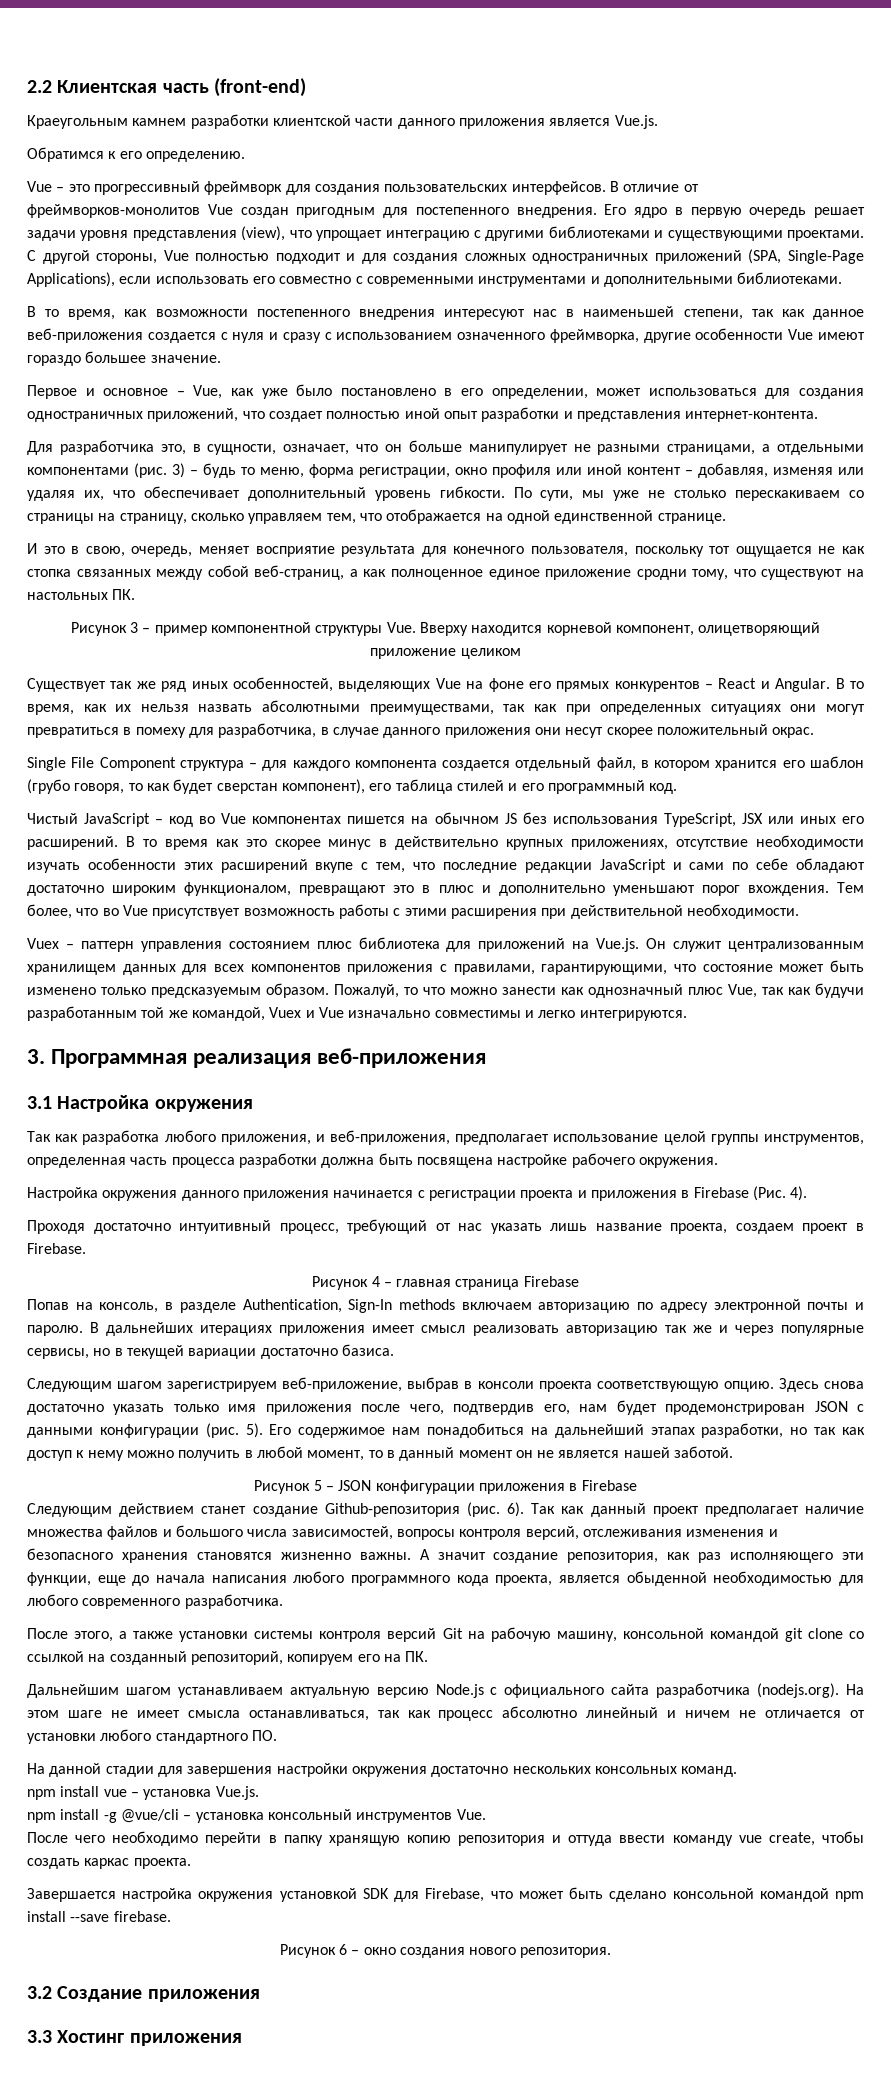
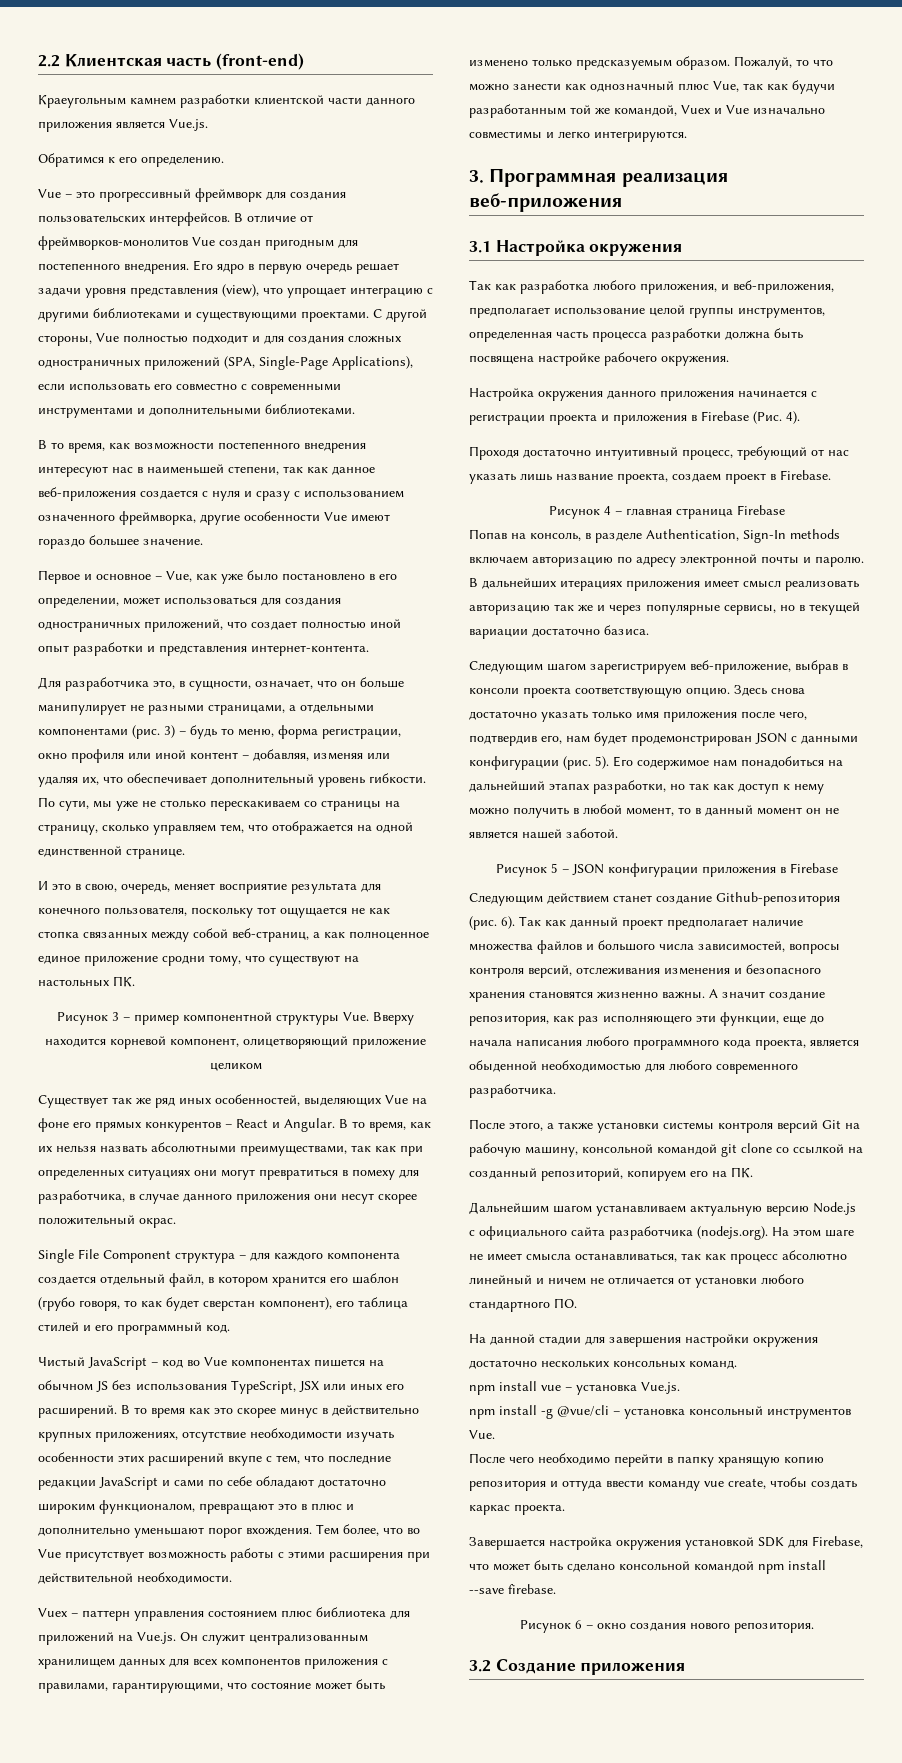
- 3.3 Хостинг приложения

